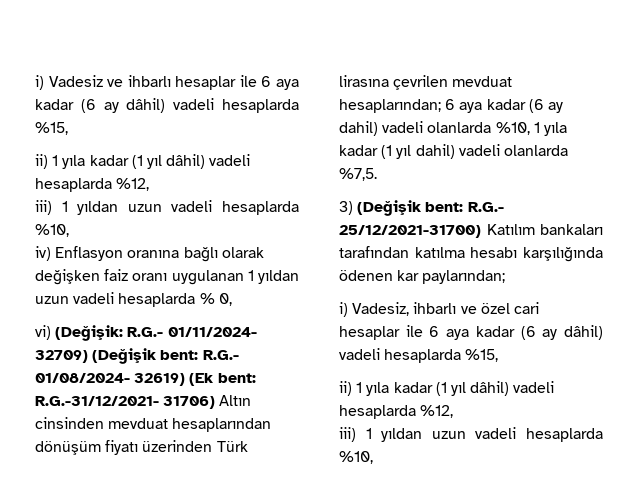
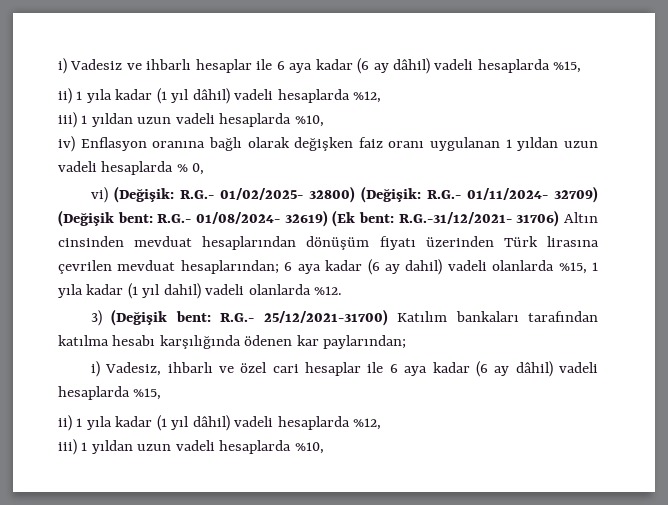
- vi) (Değişik: R.G.- 01/11/2024- 32709) (Değişik bent: R.G.- 01/08/2024- 32619) (Ek bent: R.G.-31/12/2021- 31706) Altın cinsinden mevduat hesaplarından dönüşüm fiyatı üzerinden Türk lirasına çevrilen mevduat hesaplarından; 6 aya kadar (6 ay dahil) vadeli olanlarda %10, 1 yıla kadar (1 yıl dahil) vadeli olanlarda %7,5.
+ vi) (Değişik: R.G.- 01/02/2025- 32800) (Değişik: R.G.- 01/11/2024- 32709) (Değişik bent: R.G.- 01/08/2024- 32619) (Ek bent: R.G.-31/12/2021- 31706) Altın cinsinden mevduat hesaplarından dönüşüm fiyatı üzerinden Türk lirasına çevrilen mevduat hesaplarından; 6 aya kadar (6 ay dahil) vadeli olanlarda %15, 1 yıla kadar (1 yıl dahil) vadeli olanlarda %12.

